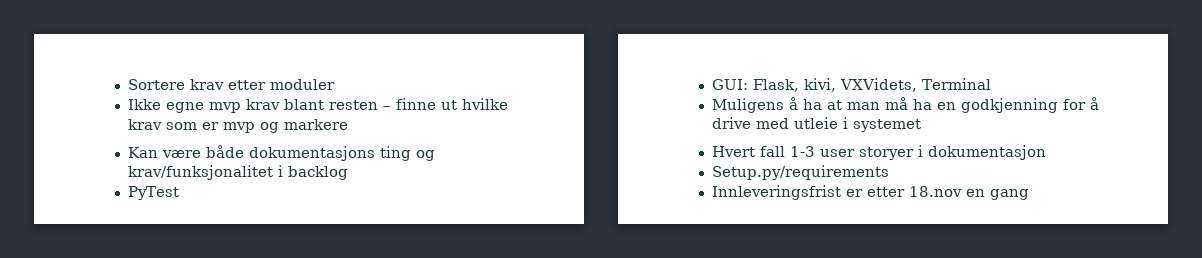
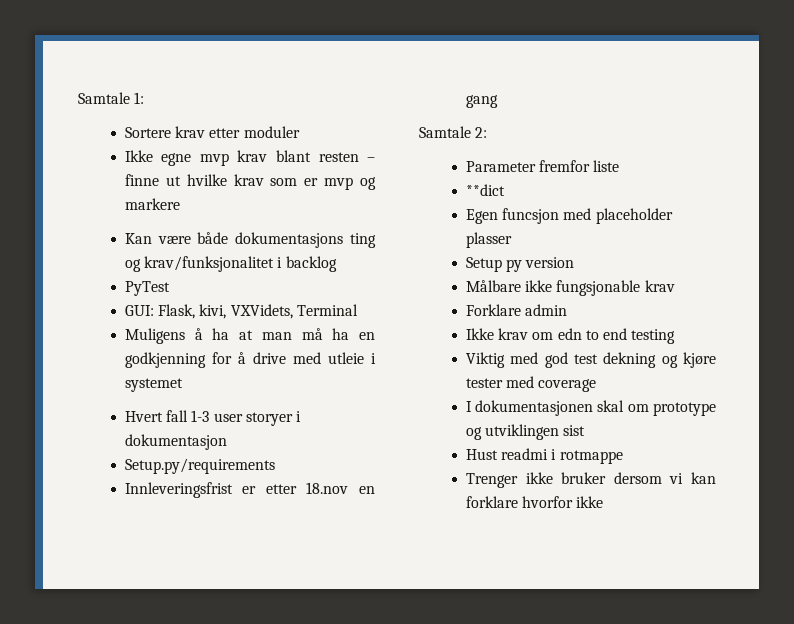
+ Samtale 1:
+ Samtale 2:
+ Parameter fremfor liste
+ **dict
+ Egen funcsjon med placeholder plasser
+ Setup py version
+ Målbare ikke fungsjonable krav
+ Forklare admin
+ Ikke krav om edn to end testing
+ Viktig med god test dekning og kjøre tester med coverage
+ I dokumentasjonen skal om prototype og utviklingen sist
+ Hust readmi i rotmappe
+ Trenger ikke bruker dersom vi kan forklare hvorfor ikke

